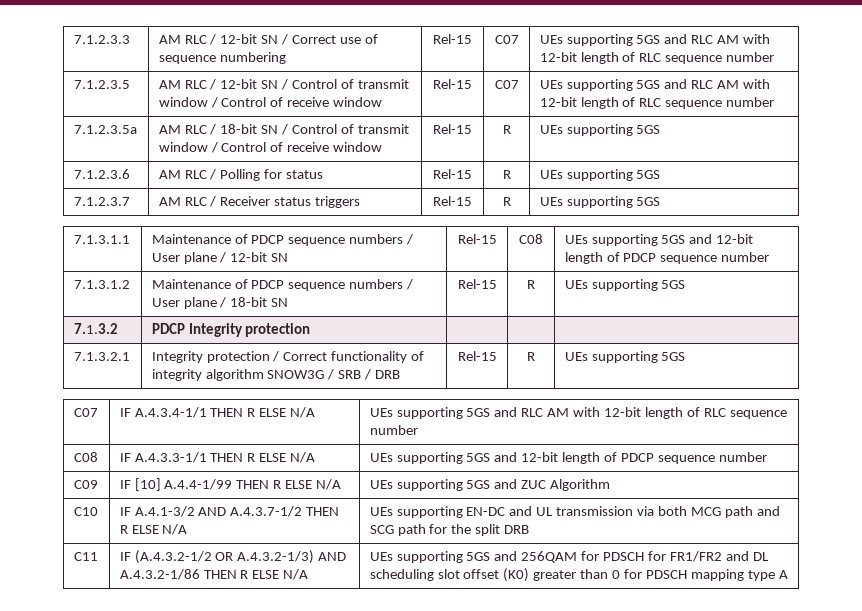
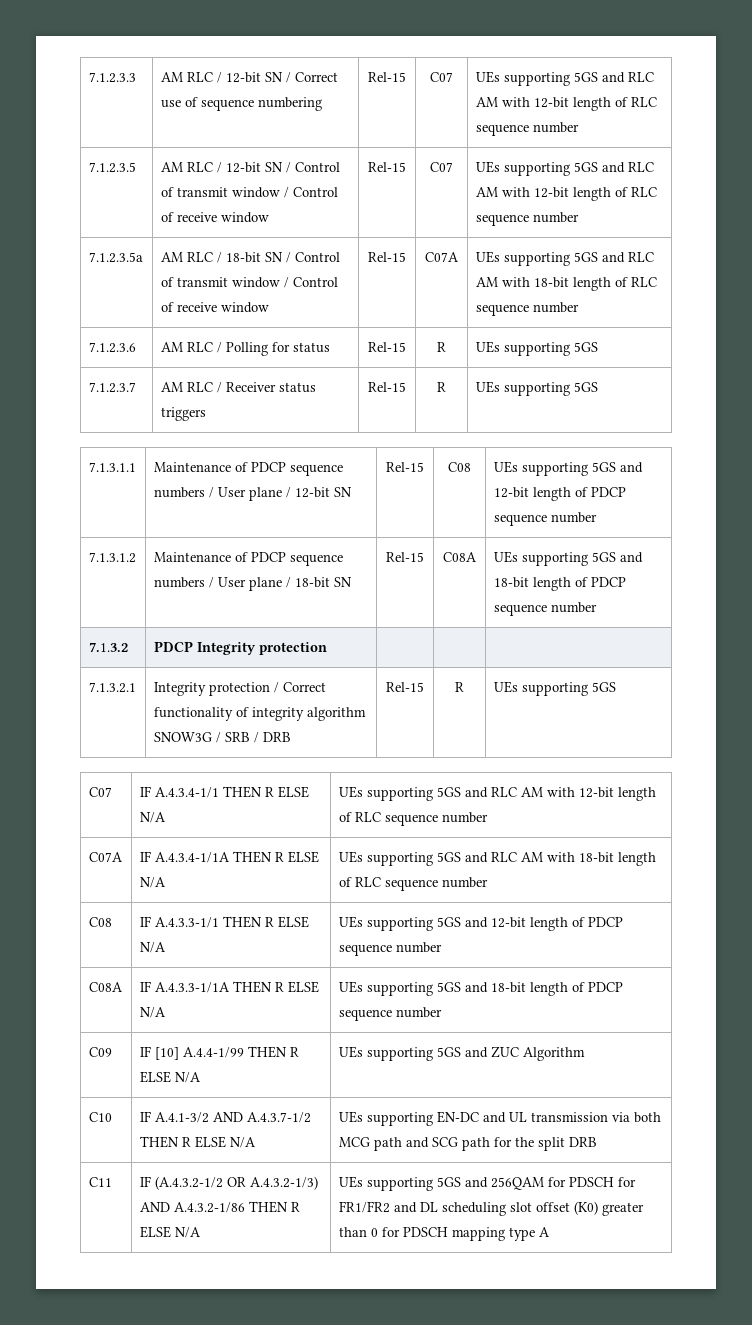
- 7.1.2.3.5a | AM RLC / 18-bit SN / Control of transmit window / Control of receive window | Rel-15 | R | UEs supporting 5GS
+ 7.1.2.3.5a | AM RLC / 18-bit SN / Control of transmit window / Control of receive window | Rel-15 | C07A | UEs supporting 5GS and RLC AM with 18-bit length of RLC sequence number
- 7.1.3.1.2 | Maintenance of PDCP sequence numbers / User plane / 18-bit SN | Rel-15 | R | UEs supporting 5GS
+ 7.1.3.1.2 | Maintenance of PDCP sequence numbers / User plane / 18-bit SN | Rel-15 | C08A | UEs supporting 5GS and 18-bit length of PDCP sequence number
+ C07A | IF A.4.3.4-1/1A THEN R ELSE N/A | UEs supporting 5GS and RLC AM with 18-bit length of RLC sequence number
+ C08A | IF A.4.3.3-1/1A THEN R ELSE N/A | UEs supporting 5GS and 18-bit length of PDCP sequence number

